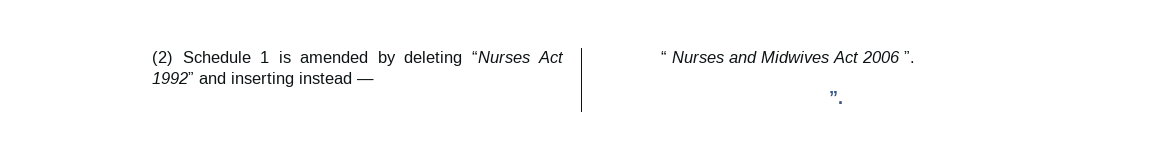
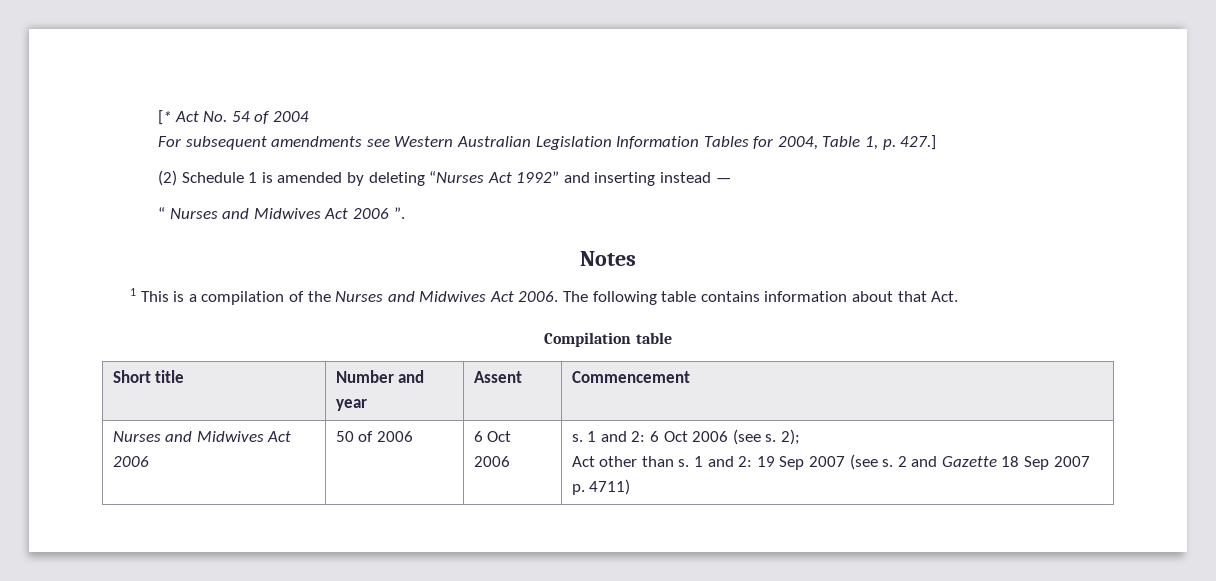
+ [* Act No. 54 of 2004
+ For subsequent amendments see Western Australian Legislation Information Tables for 2004, Table 1, p. 427.]
  “ Nurses and Midwives Act 2006 ”.
- ”.
+ Notes
+ 1 This is a compilation of the Nurses and Midwives Act 2006. The following table contains information about that Act.
+ Compilation table
+ Short title | Number and year | Assent | Commencement
+ Nurses and Midwives Act 2006 | 50 of 2006 | 6 Oct 2006 | s. 1 and 2: 6 Oct 2006 (see s. 2);
+ Act other than s. 1 and 2: 19 Sep 2007 (see s. 2 and Gazette 18 Sep 2007 p. 4711)

